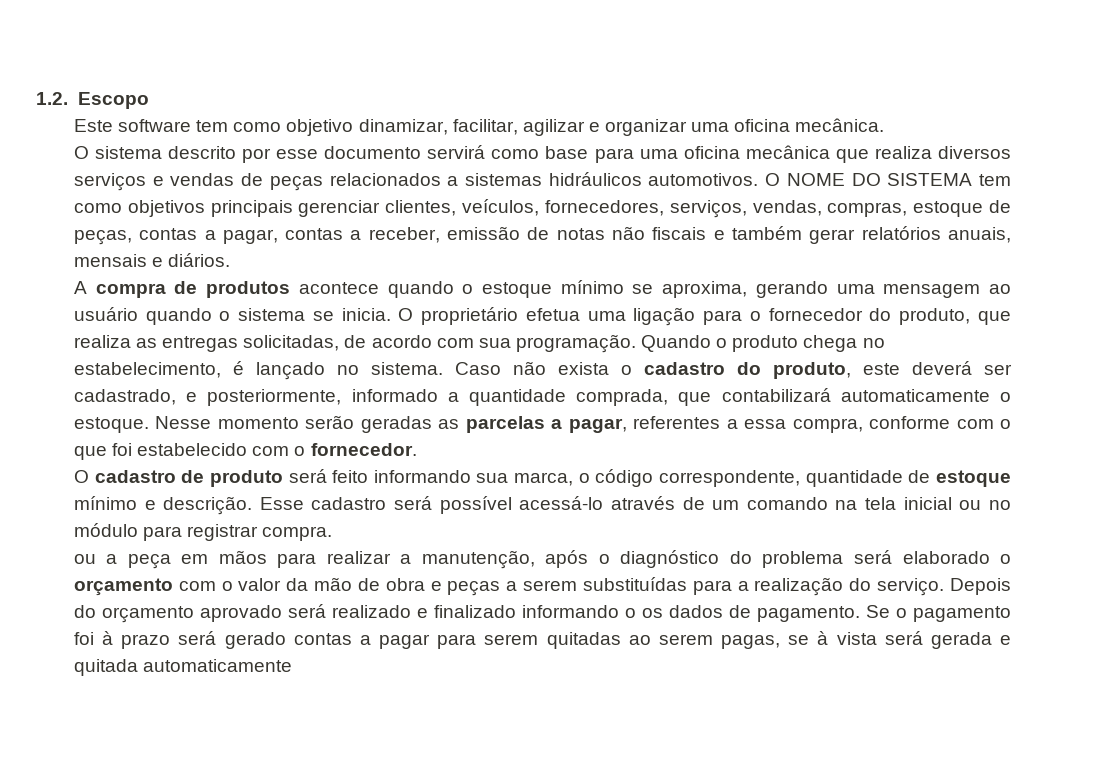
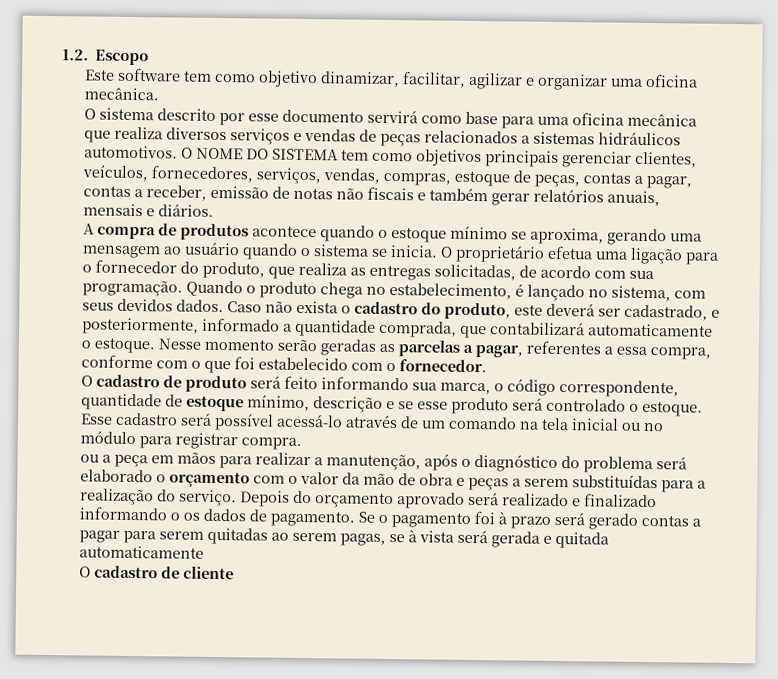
- Quando o produto chega no estabelecimento, é lançado no sistema.
+ Quando o produto chega no estabelecimento, é lançado no sistema, com seus devidos dados.
- O cadastro de produto será feito informando sua marca, o código correspondente, quantidade de estoque mínimo e descrição.
+ O cadastro de produto será feito informando sua marca, o código correspondente, quantidade de estoque mínimo, descrição e se esse produto será controlado o estoque.
+ O cadastro de cliente

